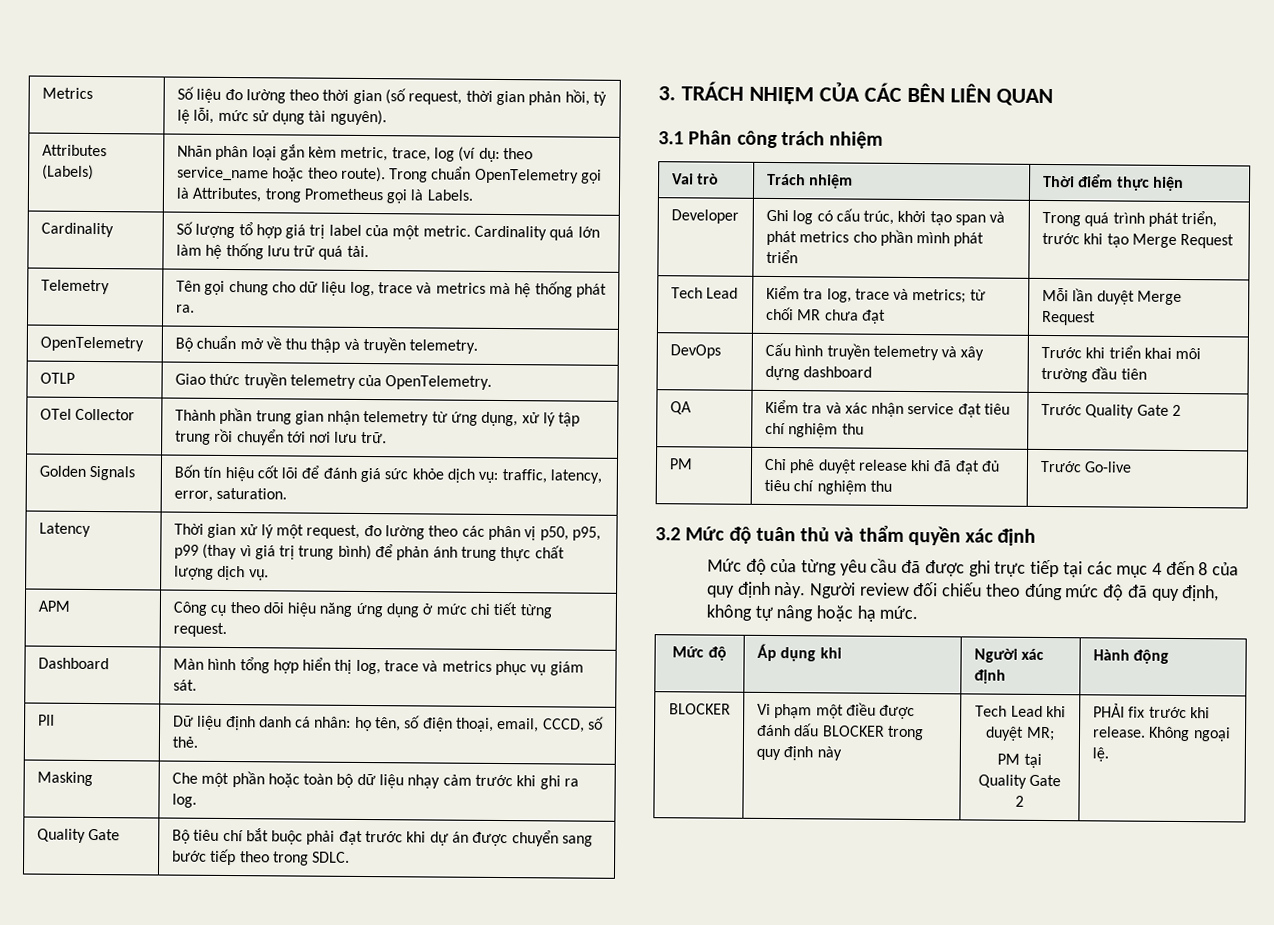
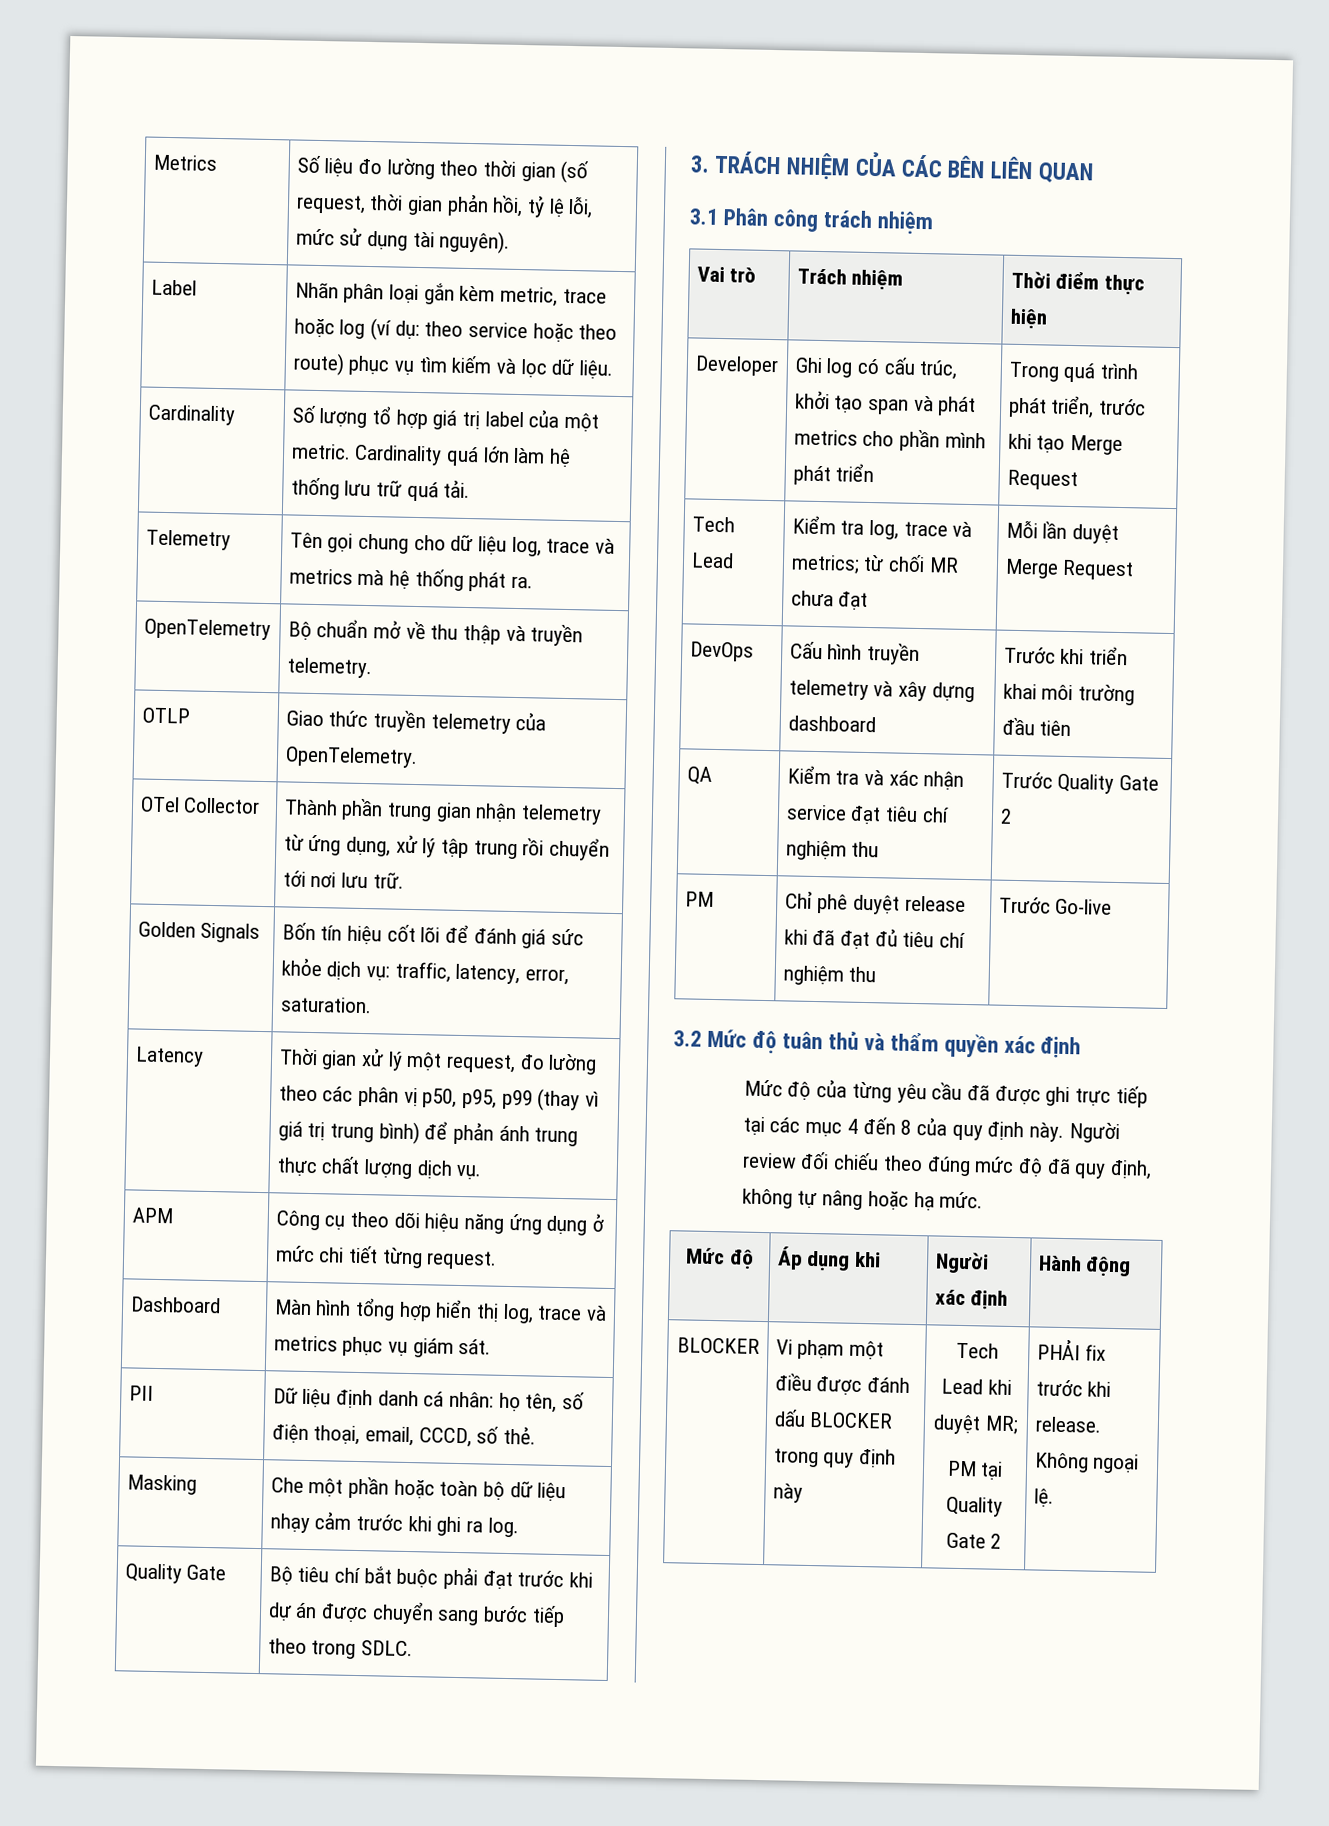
- Attributes (Labels) | Nhãn phân loại gắn kèm metric, trace, log (ví dụ: theo service_name hoặc theo route). Trong chuẩn OpenTelemetry gọi là Attributes, trong Prometheus gọi là Labels.
+ Label | Nhãn phân loại gắn kèm metric, trace hoặc log (ví dụ: theo service hoặc theo route) phục vụ tìm kiếm và lọc dữ liệu.

